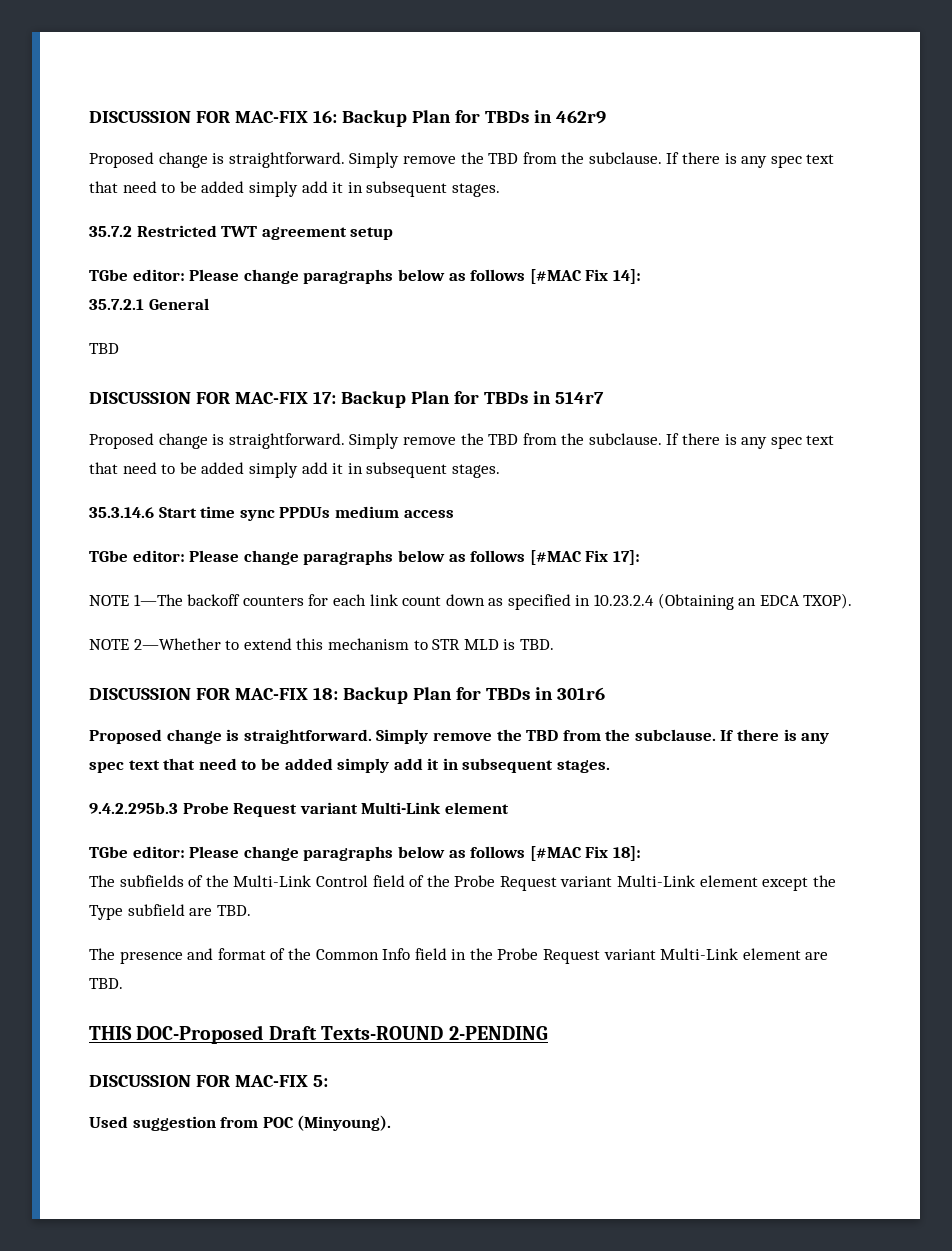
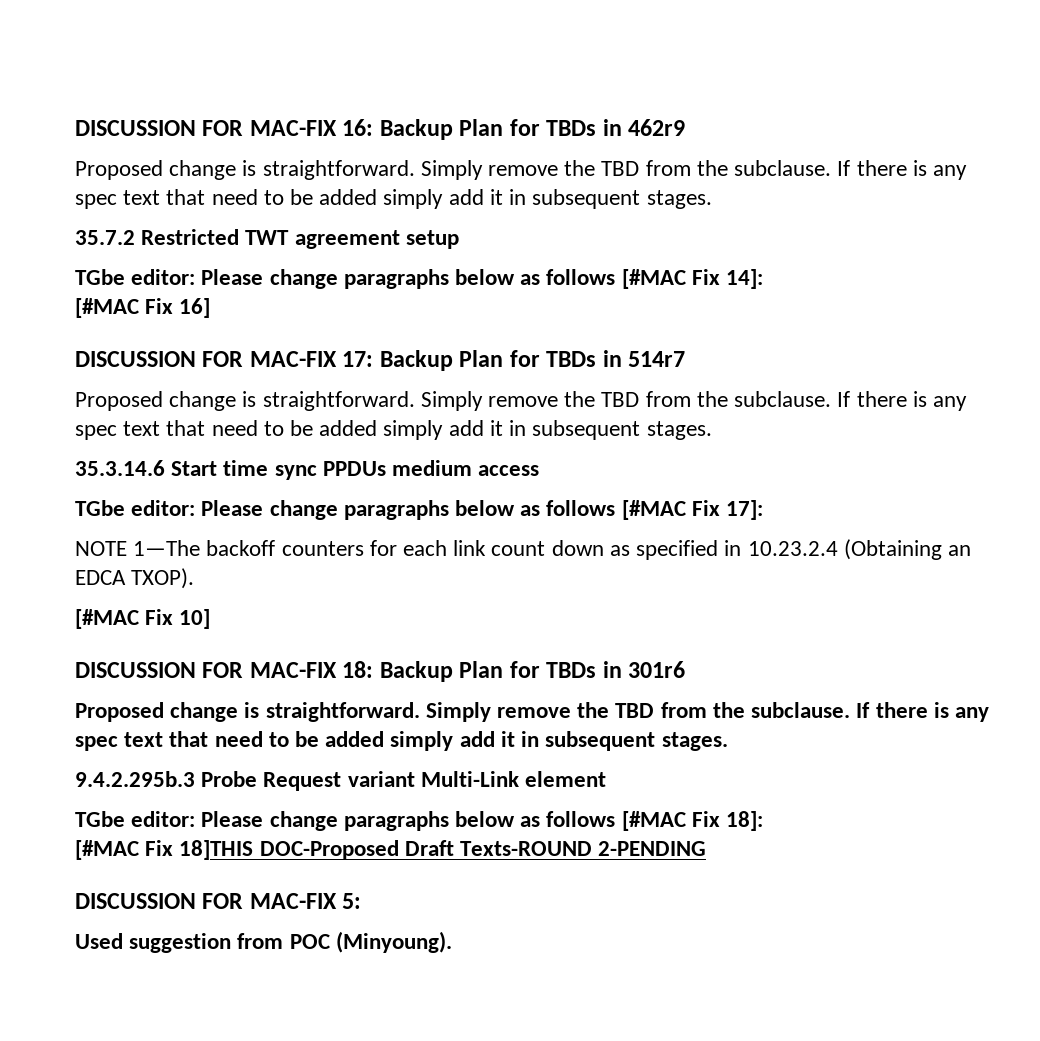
- 35.7.2.1 General
- TBD
+ [#MAC Fix 16]
- NOTE 2—Whether to extend this mechanism to STR MLD is TBD.
+ [#MAC Fix 10]
- The subfields of the Multi-Link Control field of the Probe Request variant Multi-Link element except the Type subfield are TBD.
- The presence and format of the Common Info field in the Probe Request variant Multi-Link element are TBD.
- THIS DOC-Proposed Draft Texts-ROUND 2-PENDING
+ [#MAC Fix 18]THIS DOC-Proposed Draft Texts-ROUND 2-PENDING

